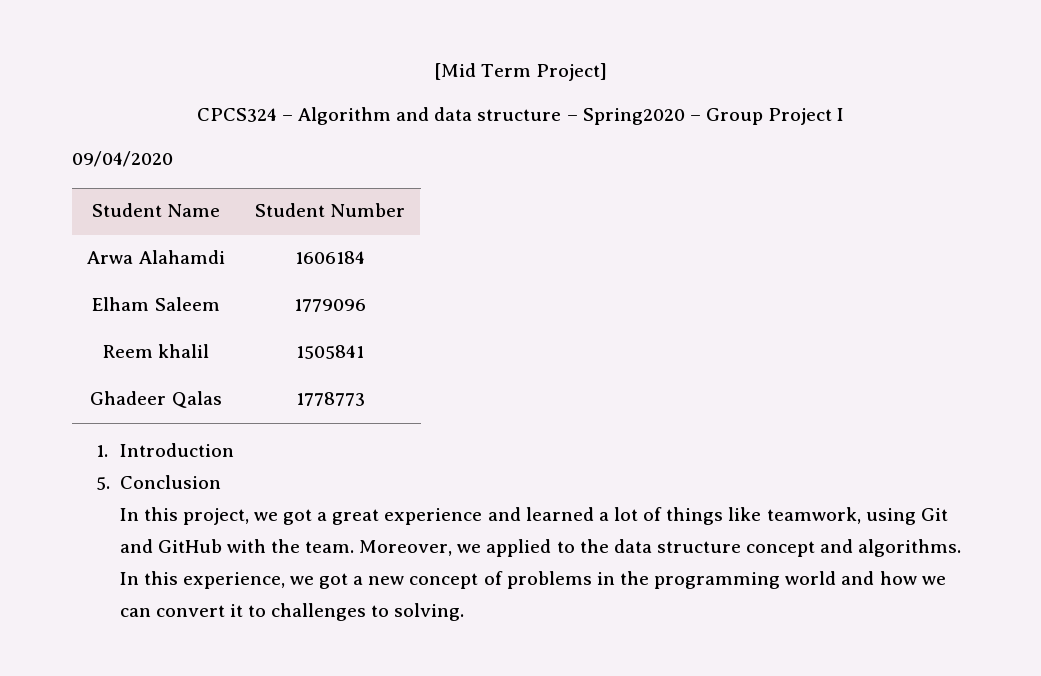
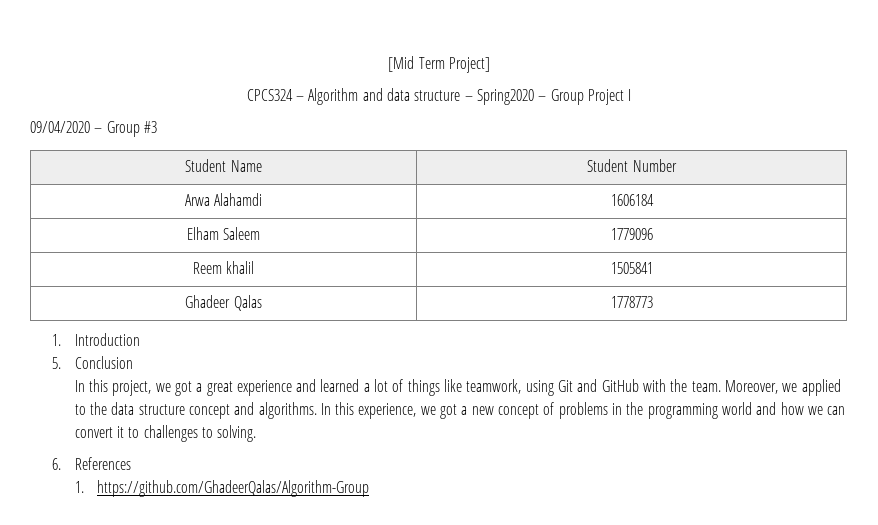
- 09/04/2020
+ 09/04/2020 – Group #3
+ 6. References
+ 1. https://github.com/GhadeerQalas/Algorithm-Group

